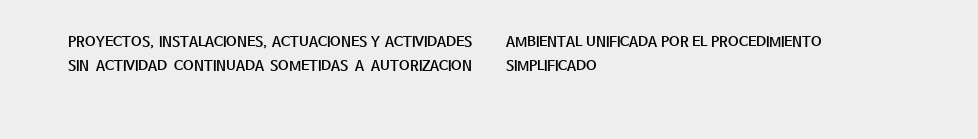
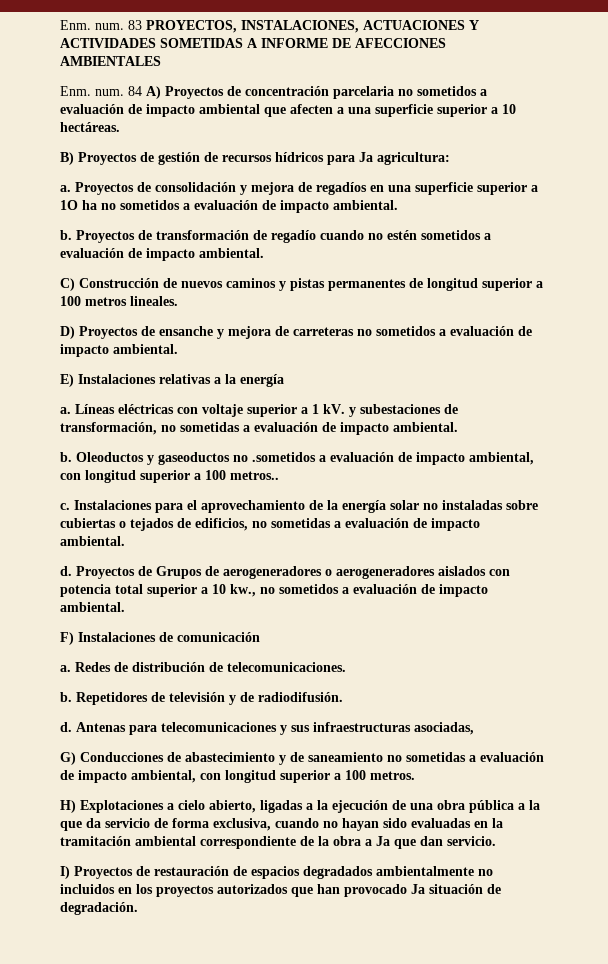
- PROYECTOS, INSTALACIONES, ACTUACIONES Y ACTIVIDADES SIN ACTIVIDAD CONTINUADA SOMETIDAS A AUTORIZACION AMBIENTAL UNIFICADA POR EL PROCEDIMIENTO SIMPLIFICADO
+ Enm. num. 83 PROYECTOS, INSTALACIONES, ACTUACIONES Y ACTIVIDADES SOMETIDAS A INFORME DE AFECCIONES AMBIENTALES
+ Enm. num. 84 A) Proyectos de concentración parcelaria no sometidos a evaluación de impacto ambiental que afecten a una superficie superior a 10 hectáreas.
+ B) Proyectos de gestión de recursos hídricos para Ja agricultura:
+ a. Proyectos de consolidación y mejora de regadíos en una superficie superior a 1O ha no sometidos a evaluación de impacto ambiental.
+ b. Proyectos de transformación de regadío cuando no estén sometidos a evaluación de impacto ambiental.
+ C) Construcción de nuevos caminos y pistas permanentes de longitud superior a 100 metros lineales.
+ D) Proyectos de ensanche y mejora de carreteras no sometidos a evaluación de impacto ambiental.
+ E) Instalaciones relativas a la energía
+ a. Líneas eléctricas con voltaje superior a 1 kV. y subestaciones de transformación, no sometidas a evaluación de impacto ambiental.
+ b. Oleoductos y gaseoductos no .sometidos a evaluación de impacto ambiental, con longitud superior a 100 metros..
+ c. Instalaciones para el aprovechamiento de la energía solar no instaladas sobre cubiertas o tejados de edificios, no sometidas a evaluación de impacto ambiental.
+ d. Proyectos de Grupos de aerogeneradores o aerogeneradores aislados con potencia total superior a 10 kw., no sometidos a evaluación de impacto ambiental.
+ F) Instalaciones de comunicación
+ a. Redes de distribución de telecomunicaciones.
+ b. Repetidores de televisión y de radiodifusión.
+ d. Antenas para telecomunicaciones y sus infraestructuras asociadas,
+ G) Conducciones de abastecimiento y de saneamiento no sometidas a evaluación de impacto ambiental, con longitud superior a 100 metros.
+ H) Explotaciones a cielo abierto, ligadas a la ejecución de una obra pública a la que da servicio de forma exclusiva, cuando no hayan sido evaluadas en la tramitación ambiental correspondiente de la obra a Ja que dan servicio.
+ I) Proyectos de restauración de espacios degradados ambientalmente no incluidos en los proyectos autorizados que han provocado Ja situación de degradación.

